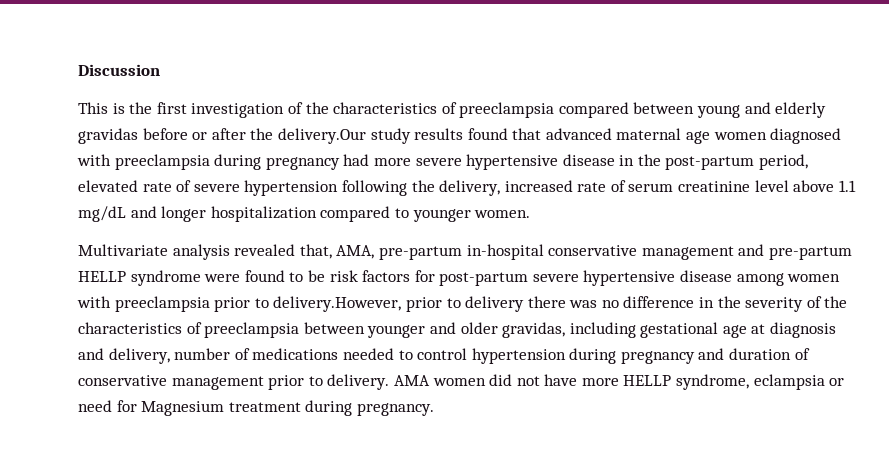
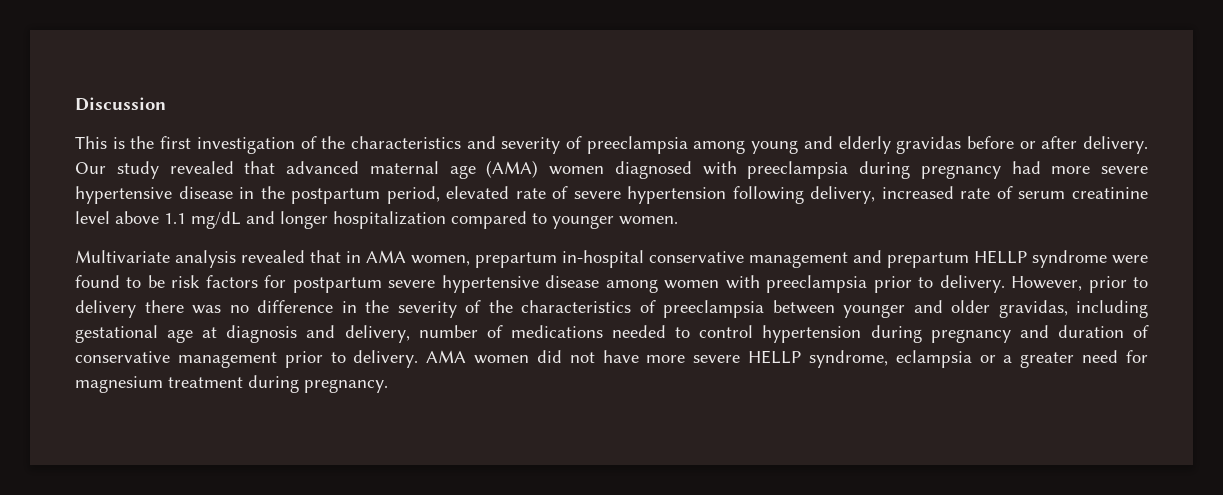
- This is the first investigation of the characteristics of preeclampsia compared between young and elderly gravidas before or after the delivery.Our study results found that advanced maternal age women diagnosed with preeclampsia during pregnancy had more severe hypertensive disease in the post-partum period, elevated rate of severe hypertension following the delivery, increased rate of serum creatinine level above 1.1 mg/dL and longer hospitalization compared to younger women.
+ This is the first investigation of the characteristics and severity of preeclampsia among young and elderly gravidas before or after delivery. Our study revealed that advanced maternal age (AMA) women diagnosed with preeclampsia during pregnancy had more severe hypertensive disease in the postpartum period, elevated rate of severe hypertension following delivery, increased rate of serum creatinine level above 1.1 mg/dL and longer hospitalization compared to younger women.
- Multivariate analysis revealed that, AMA, pre-partum in-hospital conservative management and pre-partum HELLP syndrome were found to be risk factors for post-partum severe hypertensive disease among women with preeclampsia prior to delivery.However, prior to delivery there was no difference in the severity of the characteristics of preeclampsia between younger and older gravidas, including gestational age at diagnosis and delivery, number of medications needed to control hypertension during pregnancy and duration of conservative management prior to delivery.
+ Multivariate analysis revealed that in AMA women, prepartum in-hospital conservative management and prepartum HELLP syndrome were found to be risk factors for postpartum severe hypertensive disease among women with preeclampsia prior to delivery. However, prior to delivery there was no difference in the severity of the characteristics of preeclampsia between younger and older gravidas, including gestational age at diagnosis and delivery, number of medications needed to control hypertension during pregnancy and duration of conservative management prior to delivery.
- AMA women did not have more HELLP syndrome, eclampsia or need for Magnesium treatment during pregnancy.
+ AMA women did not have more severe HELLP syndrome, eclampsia or a greater need for magnesium treatment during pregnancy.

